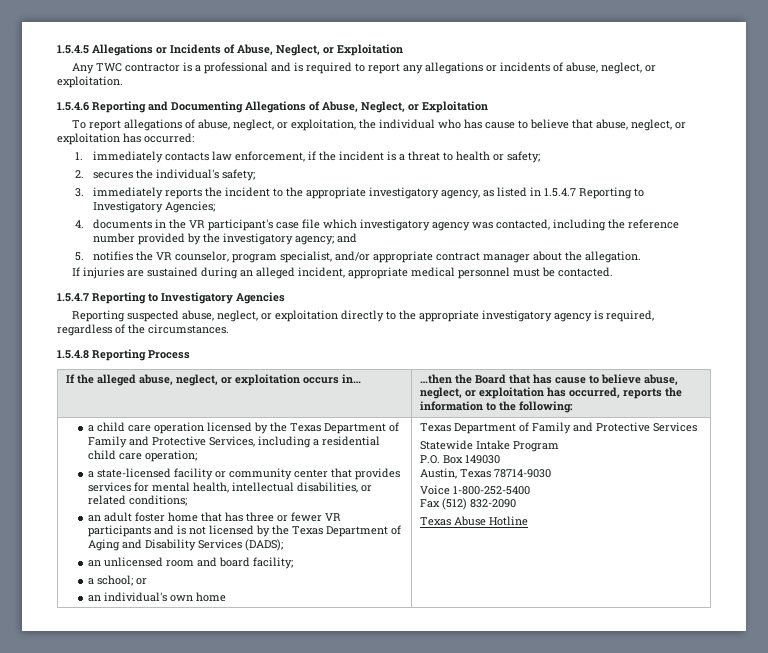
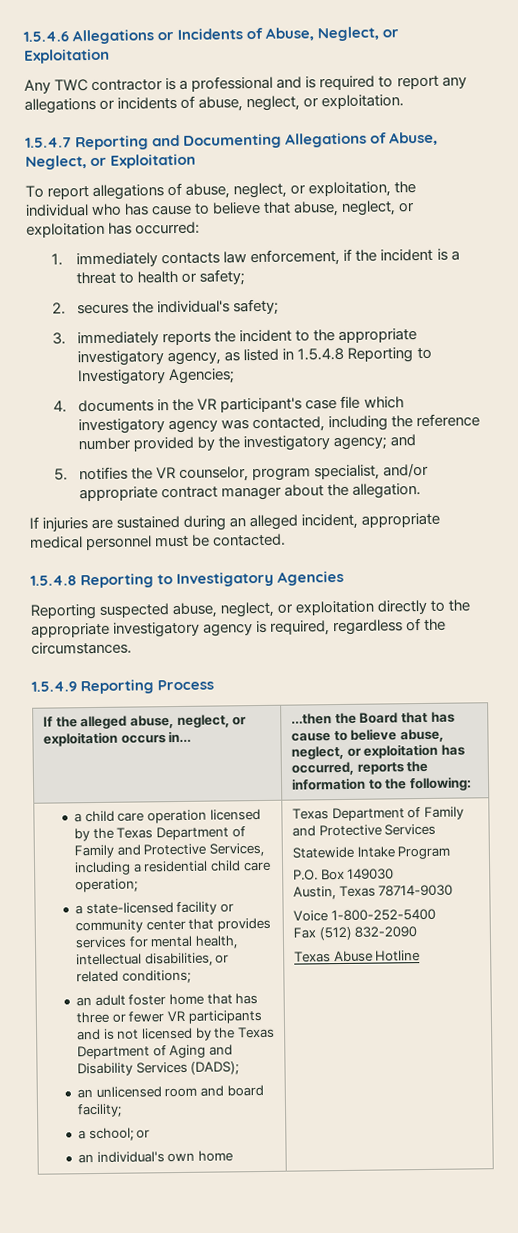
- 1.5.4.5 Allegations or Incidents of Abuse, Neglect, or Exploitation
+ 1.5.4.6 Allegations or Incidents of Abuse, Neglect, or Exploitation
- 1.5.4.6 Reporting and Documenting Allegations of Abuse, Neglect, or Exploitation
+ 1.5.4.7 Reporting and Documenting Allegations of Abuse, Neglect, or Exploitation
- 3. immediately reports the incident to the appropriate investigatory agency, as listed in 1.5.4.7 Reporting to Investigatory Agencies;
+ 3. immediately reports the incident to the appropriate investigatory agency, as listed in 1.5.4.8 Reporting to Investigatory Agencies;
- 1.5.4.7 Reporting to Investigatory Agencies
+ 1.5.4.8 Reporting to Investigatory Agencies
- 1.5.4.8 Reporting Process
+ 1.5.4.9 Reporting Process

